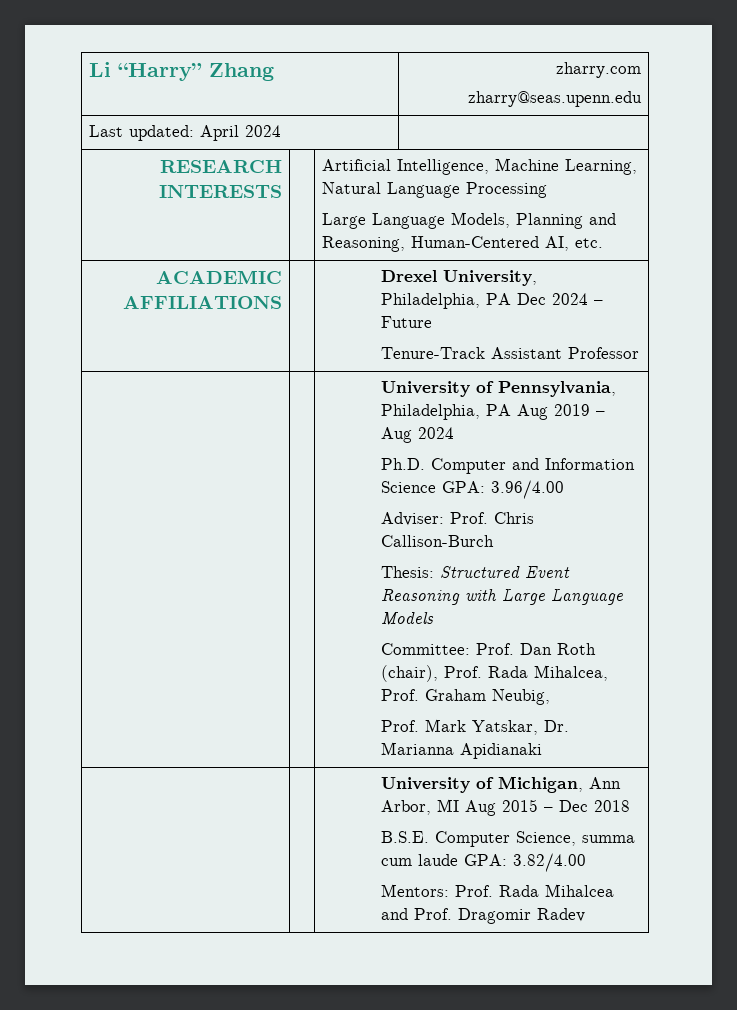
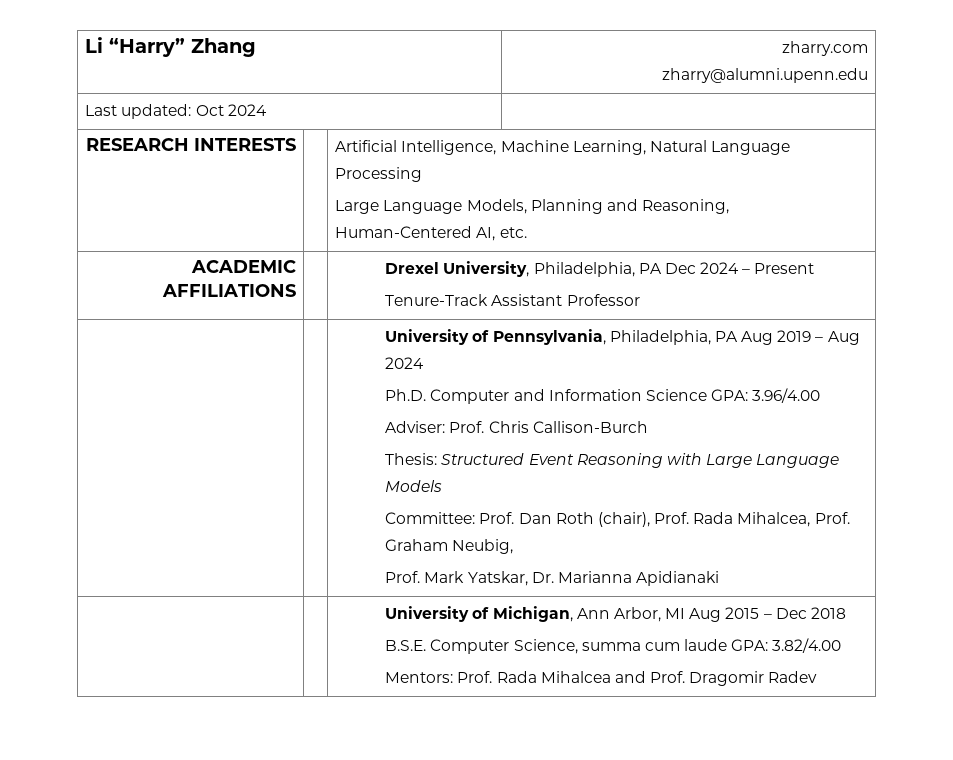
  Li “Harry” Zhang | zharry.com
- zharry@seas.upenn.edu
+ zharry@alumni.upenn.edu
- Last updated: April 2024 |
+ Last updated: Oct 2024 |
- ACADEMIC AFFILIATIONS | | Drexel University, Philadelphia, PA Dec 2024 – Future
+ ACADEMIC AFFILIATIONS | | Drexel University, Philadelphia, PA Dec 2024 – Present

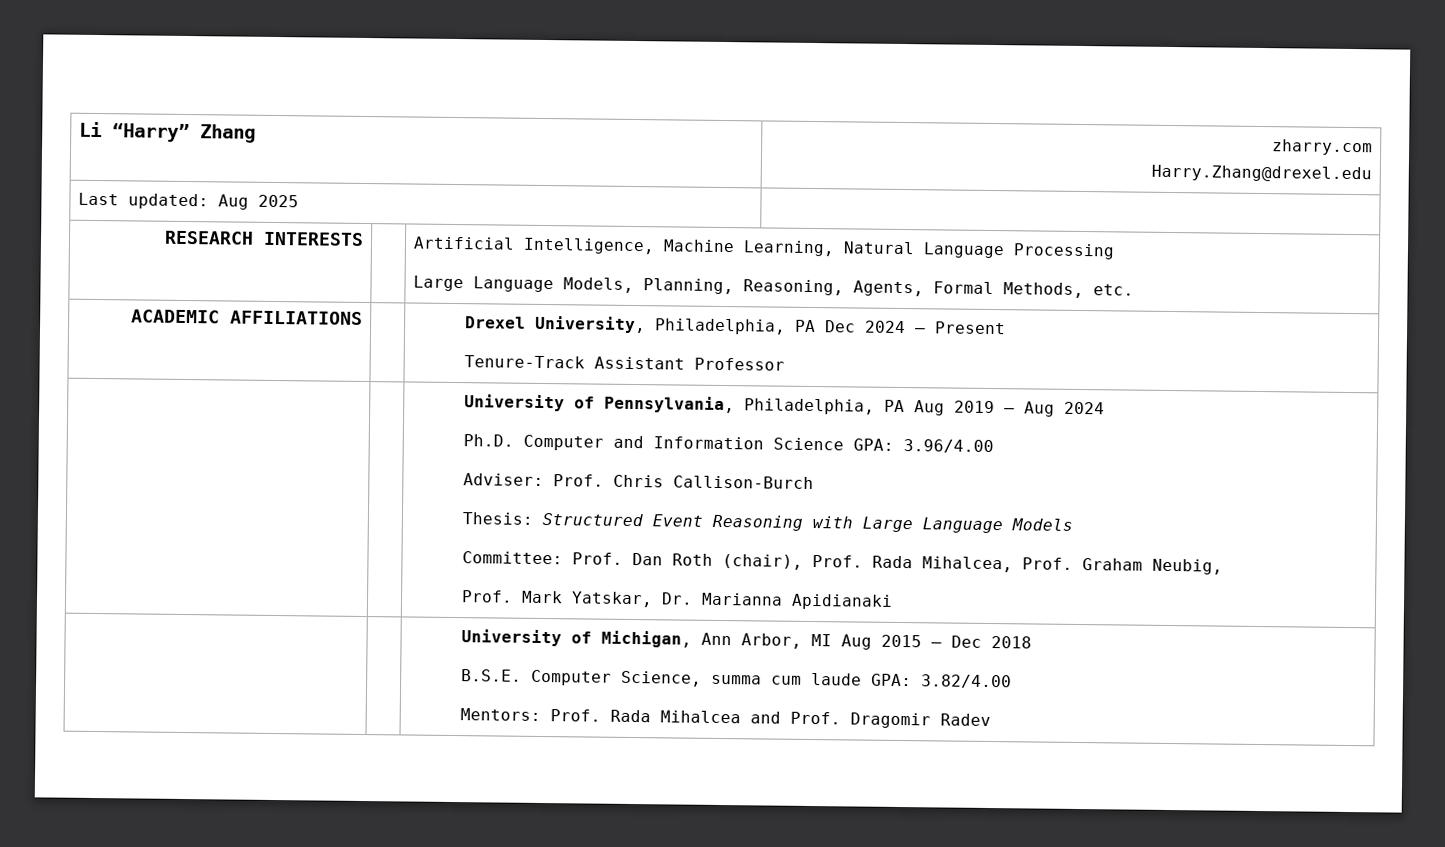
  Li “Harry” Zhang | zharry.com
- zharry@alumni.upenn.edu
+ Harry.Zhang@drexel.edu
- Last updated: Oct 2024 |
+ Last updated: Aug 2025 |
  RESEARCH INTERESTS | | Artificial Intelligence, Machine Learning, Natural Language Processing
- Large Language Models, Planning and Reasoning, Human-Centered AI, etc.
+ Large Language Models, Planning, Reasoning, Agents, Formal Methods, etc.

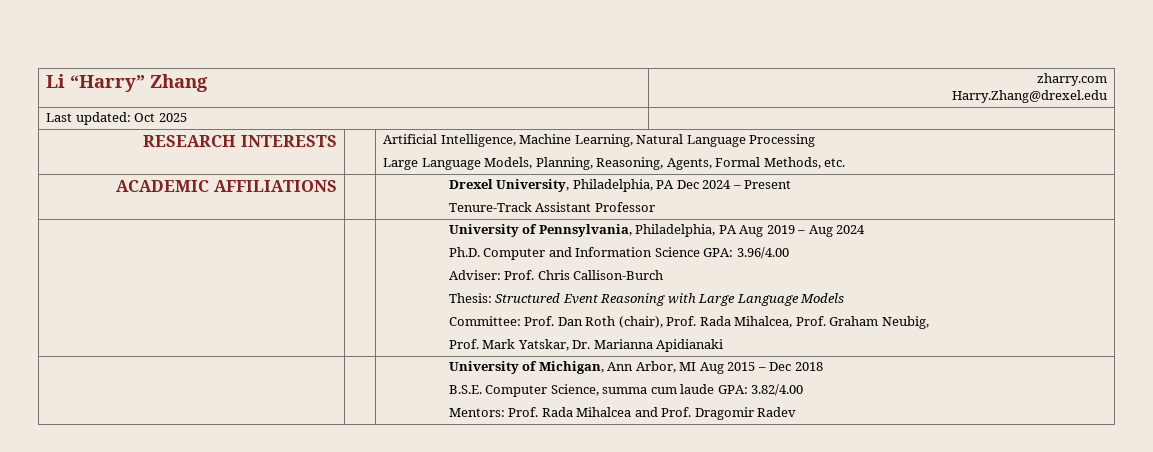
- Last updated: Aug 2025 |
+ Last updated: Oct 2025 |

